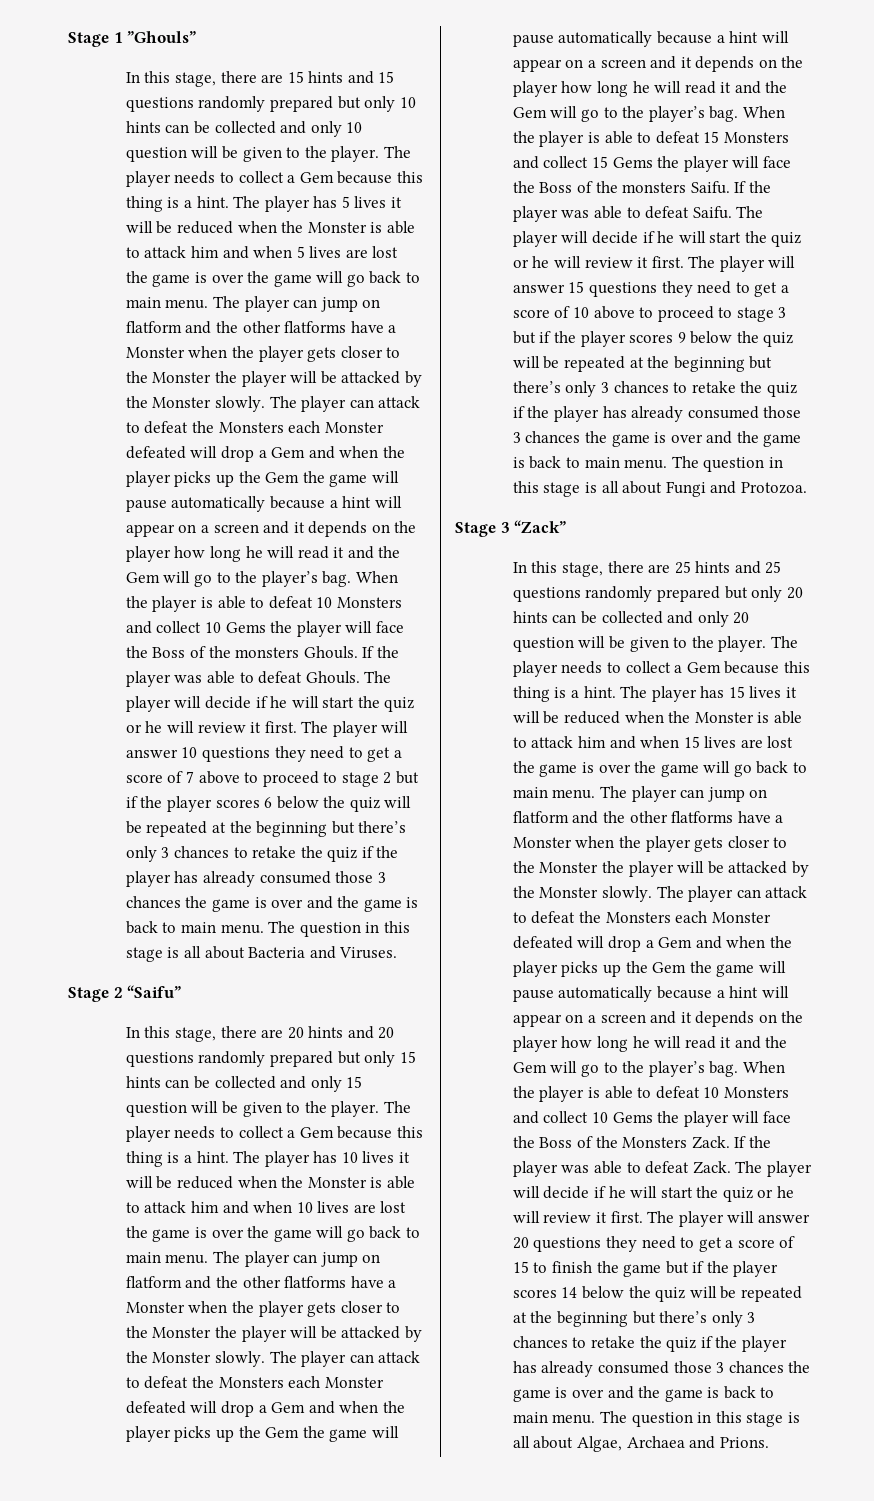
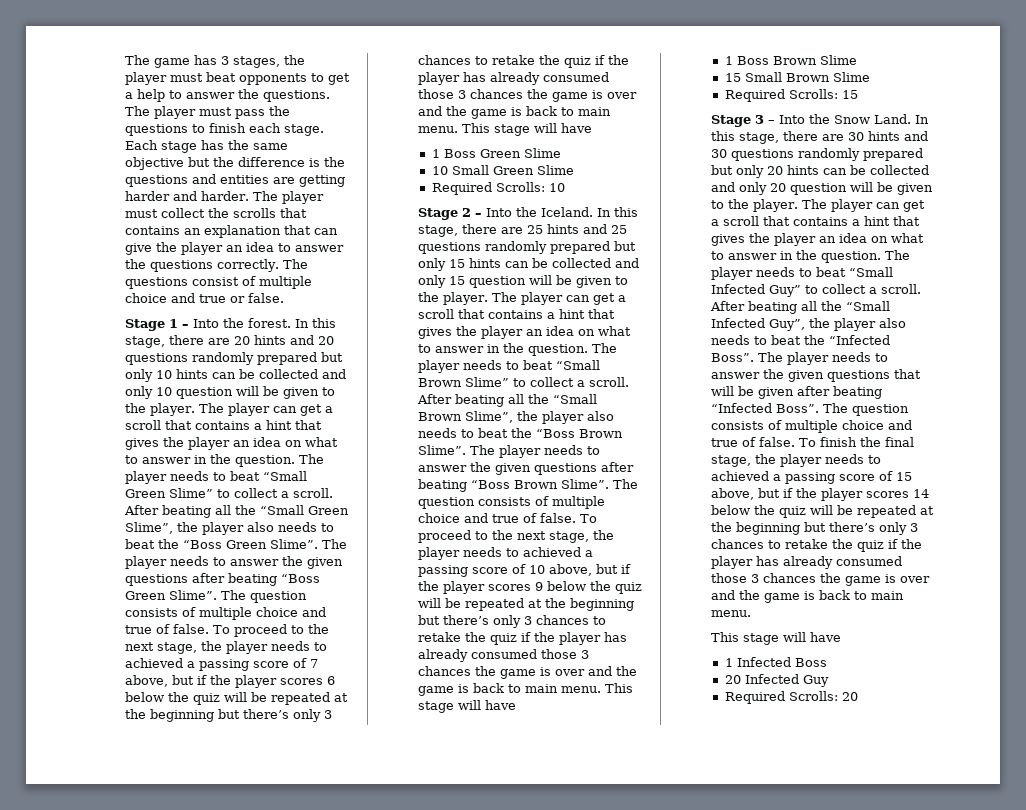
- Stage 1 ”Ghouls”
- In this stage, there are 15 hints and 15 questions randomly prepared but only 10 hints can be collected and only 10 question will be given to the player.
+ The game has 3 stages, the player must beat opponents to get a help to answer the questions. The player must pass the questions to finish each stage. Each stage has the same objective but the difference is the questions and entities are getting harder and harder. The player must collect the scrolls that contains an explanation that can give the player an idea to answer the questions correctly. The questions consist of multiple choice and true or false.
+ Stage 1 – Into the forest. In this stage, there are 20 hints and 20 questions randomly prepared but only 10 hints can be collected and only 10 question will be given to the player.
- The player needs to collect a Gem because this thing is a hint. The player has 5 lives it will be reduced when the Monster is able to attack him and when 5 lives are lost the game is over the game will go back to main menu. The player can jump on flatform and the other flatforms have a Monster when the player gets closer to the Monster the player will be attacked by the Monster slowly. The player can attack to defeat the Monsters each Monster defeated will drop a Gem and when the player picks up the Gem the game will pause automatically because a hint will appear on a screen and it depends on the player how long he will read it and the Gem will go to the player’s bag. When the player is able to defeat 10 Monsters and collect 10 Gems the player will face the Boss of the monsters Ghouls. If the player was able to defeat Ghouls. The player will decide if he will start the quiz or he will review it first. The player will answer 10 questions they need to get a score of 7 above to proceed to stage 2 but if the player scores 6 below the quiz will be repeated at the beginning but there’s only 3 chances to retake the quiz if the player has already consumed those 3 chances the game is over and the game is back to main menu. The question in this stage is all about Bacteria and Viruses.
- Stage 2 “Saifu”
- In this stage, there are 20 hints and 20 questions randomly prepared but only 15 hints can be collected and only 15 question will be given to the player.
+ The player can get a scroll that contains a hint that gives the player an idea on what to answer in the question. The player needs to beat “Small Green Slime” to collect a scroll. After beating all the “Small Green Slime”, the player also needs to beat the “Boss Green Slime”. The player needs to answer the given questions after beating “Boss Green Slime”. The question consists of multiple choice and true of false. To proceed to the next stage, the player needs to achieved a passing score of 7 above, but if the player scores 6 below the quiz will be repeated at the beginning but there’s only 3 chances to retake the quiz if the player has already consumed those 3 chances the game is over and the game is back to main menu. This stage will have
+ 1 Boss Green Slime
+ 10 Small Green Slime
+ Required Scrolls: 10
+ Stage 2 – Into the Iceland. In this stage, there are 25 hints and 25 questions randomly prepared but only 15 hints can be collected and only 15 question will be given to the player.
- The player needs to collect a Gem because this thing is a hint. The player has 10 lives it will be reduced when the Monster is able to attack him and when 10 lives are lost the game is over the game will go back to main menu. The player can jump on flatform and the other flatforms have a Monster when the player gets closer to the Monster the player will be attacked by the Monster slowly. The player can attack to defeat the Monsters each Monster defeated will drop a Gem and when the player picks up the Gem the game will pause automatically because a hint will appear on a screen and it depends on the player how long he will read it and the Gem will go to the player’s bag. When the player is able to defeat 15 Monsters and collect 15 Gems the player will face the Boss of the monsters Saifu. If the player was able to defeat Saifu. The player will decide if he will start the quiz or he will review it first. The player will answer 15 questions they need to get a score of 10 above to proceed to stage 3 but if the player scores 9 below the quiz will be repeated at the beginning but there’s only 3 chances to retake the quiz if the player has already consumed those 3 chances the game is over and the game is back to main menu. The question in this stage is all about Fungi and Protozoa.
- Stage 3 “Zack”
- In this stage, there are 25 hints and 25 questions randomly prepared but only 20 hints can be collected and only 20 question will be given to the player.
+ The player can get a scroll that contains a hint that gives the player an idea on what to answer in the question. The player needs to beat “Small Brown Slime” to collect a scroll. After beating all the “Small Brown Slime”, the player also needs to beat the “Boss Brown Slime”. The player needs to answer the given questions after beating “Boss Brown Slime”. The question consists of multiple choice and true of false. To proceed to the next stage, the player needs to achieved a passing score of 10 above, but if the player scores 9 below the quiz will be repeated at the beginning but there’s only 3 chances to retake the quiz if the player has already consumed those 3 chances the game is over and the game is back to main menu. This stage will have
+ 1 Boss Brown Slime
+ 15 Small Brown Slime
+ Required Scrolls: 15
+ Stage 3 – Into the Snow Land. In this stage, there are 30 hints and 30 questions randomly prepared but only 20 hints can be collected and only 20 question will be given to the player.
- The player needs to collect a Gem because this thing is a hint. The player has 15 lives it will be reduced when the Monster is able to attack him and when 15 lives are lost the game is over the game will go back to main menu. The player can jump on flatform and the other flatforms have a Monster when the player gets closer to the Monster the player will be attacked by the Monster slowly. The player can attack to defeat the Monsters each Monster defeated will drop a Gem and when the player picks up the Gem the game will pause automatically because a hint will appear on a screen and it depends on the player how long he will read it and the Gem will go to the player’s bag. When the player is able to defeat 10 Monsters and collect 10 Gems the player will face the Boss of the Monsters Zack. If the player was able to defeat Zack. The player will decide if he will start the quiz or he will review it first. The player will answer 20 questions they need to get a score of 15 to finish the game but if the player scores 14 below the quiz will be repeated at the beginning but there’s only 3 chances to retake the quiz if the player has already consumed those 3 chances the game is over and the game is back to main menu. The question in this stage is all about Algae, Archaea and Prions.
+ The player can get a scroll that contains a hint that gives the player an idea on what to answer in the question. The player needs to beat “Small Infected Guy” to collect a scroll. After beating all the “Small Infected Guy”, the player also needs to beat the “Infected Boss”. The player needs to answer the given questions that will be given after beating “Infected Boss”. The question consists of multiple choice and true of false. To finish the final stage, the player needs to achieved a passing score of 15 above, but if the player scores 14 below the quiz will be repeated at the beginning but there’s only 3 chances to retake the quiz if the player has already consumed those 3 chances the game is over and the game is back to main menu.
+ This stage will have
+ 1 Infected Boss
+ 20 Infected Guy
+ Required Scrolls: 20

